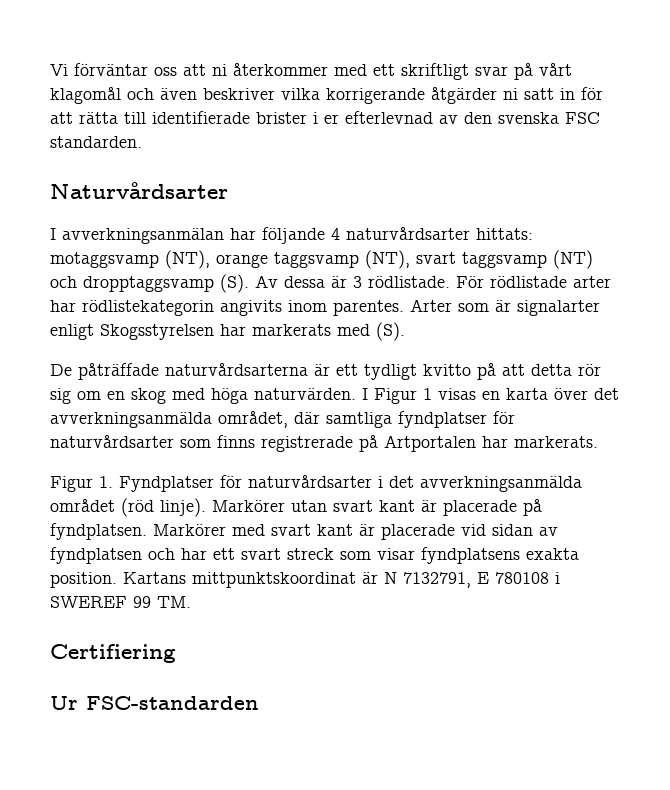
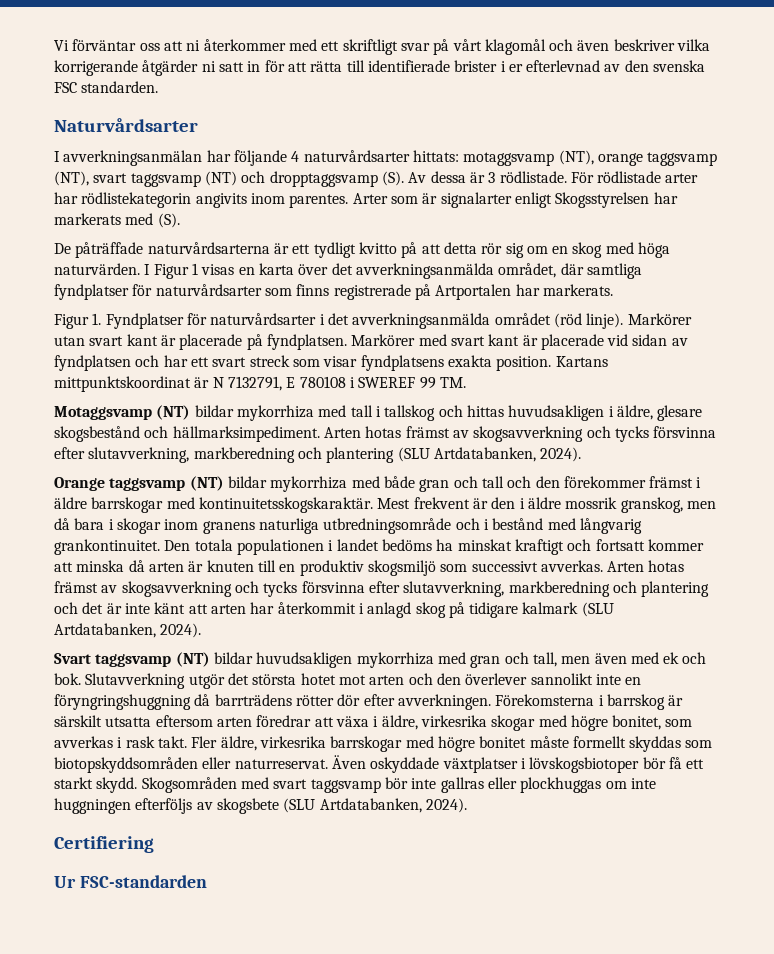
+ Motaggsvamp (NT) bildar mykorrhiza med tall i tallskog och hittas huvudsakligen i äldre, glesare skogsbestånd och hällmarksimpediment. Arten hotas främst av skogsavverkning och tycks försvinna efter slutavverkning, markberedning och plantering (SLU Artdatabanken, 2024).
+ Orange taggsvamp (NT) bildar mykorrhiza med både gran och tall och den förekommer främst i äldre barrskogar med kontinuitetsskogskaraktär. Mest frekvent är den i äldre mossrik granskog, men då bara i skogar inom granens naturliga utbredningsområde och i bestånd med långvarig grankontinuitet. Den totala populationen i landet bedöms ha minskat kraftigt och fortsatt kommer att minska då arten är knuten till en produktiv skogsmiljö som successivt avverkas. Arten hotas främst av skogsavverkning och tycks försvinna efter slutavverkning, markberedning och plantering och det är inte känt att arten har återkommit i anlagd skog på tidigare kalmark (SLU Artdatabanken, 2024).
+ Svart taggsvamp (NT) bildar huvudsakligen mykorrhiza med gran och tall, men även med ek och bok. Slutavverkning utgör det största hotet mot arten och den överlever sannolikt inte en föryngringshuggning då barrträdens rötter dör efter avverkningen. Förekomsterna i barrskog är särskilt utsatta eftersom arten föredrar att växa i äldre, virkesrika skogar med högre bonitet, som avverkas i rask takt. Fler äldre, virkesrika barrskogar med högre bonitet måste formellt skyddas som biotopskyddsområden eller naturreservat. Även oskyddade växtplatser i lövskogsbiotoper bör få ett starkt skydd. Skogsområden med svart taggsvamp bör inte gallras eller plockhuggas om inte huggningen efterföljs av skogsbete (SLU Artdatabanken, 2024).

